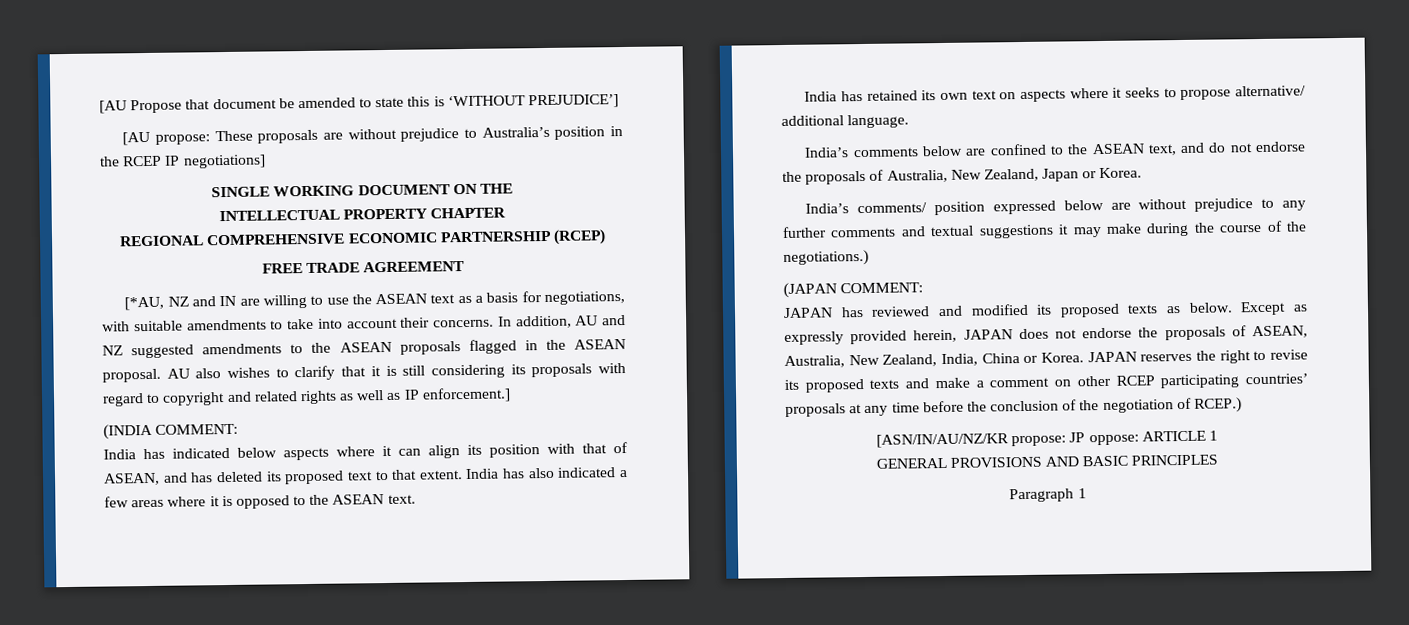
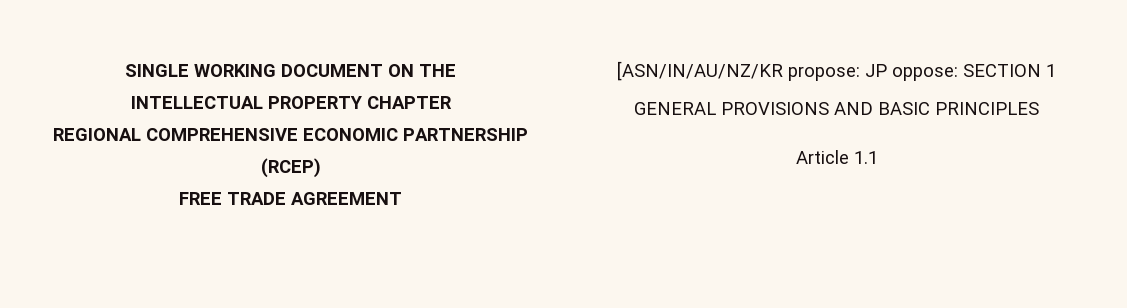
- [AU Propose that document be amended to state this is ‘WITHOUT PREJUDICE’]
- [AU propose: These proposals are without prejudice to Australia’s position in the RCEP IP negotiations]
- [*AU, NZ and IN are willing to use the ASEAN text as a basis for negotiations, with suitable amendments to take into account their concerns. In addition, AU and NZ suggested amendments to the ASEAN proposals flagged in the ASEAN proposal. AU also wishes to clarify that it is still considering its proposals with regard to copyright and related rights as well as IP enforcement.]
- (INDIA COMMENT:
- India has indicated below aspects where it can align its position with that of ASEAN, and has deleted its proposed text to that extent. India has also indicated a few areas where it is opposed to the ASEAN text.
- India has retained its own text on aspects where it seeks to propose alternative/ additional language.
- India’s comments below are confined to the ASEAN text, and do not endorse the proposals of Australia, New Zealand, Japan or Korea.
- India’s comments/ position expressed below are without prejudice to any further comments and textual suggestions it may make during the course of the negotiations.)
- (JAPAN COMMENT:
- JAPAN has reviewed and modified its proposed texts as below. Except as expressly provided herein, JAPAN does not endorse the proposals of ASEAN, Australia, New Zealand, India, China or Korea. JAPAN reserves the right to revise its proposed texts and make a comment on other RCEP participating countries’ proposals at any time before the conclusion of the negotiation of RCEP.)
- [ASN/IN/AU/NZ/KR propose: JP oppose: ARTICLE 1
+ [ASN/IN/AU/NZ/KR propose: JP oppose: SECTION 1
- Paragraph 1
+ Article 1.1

